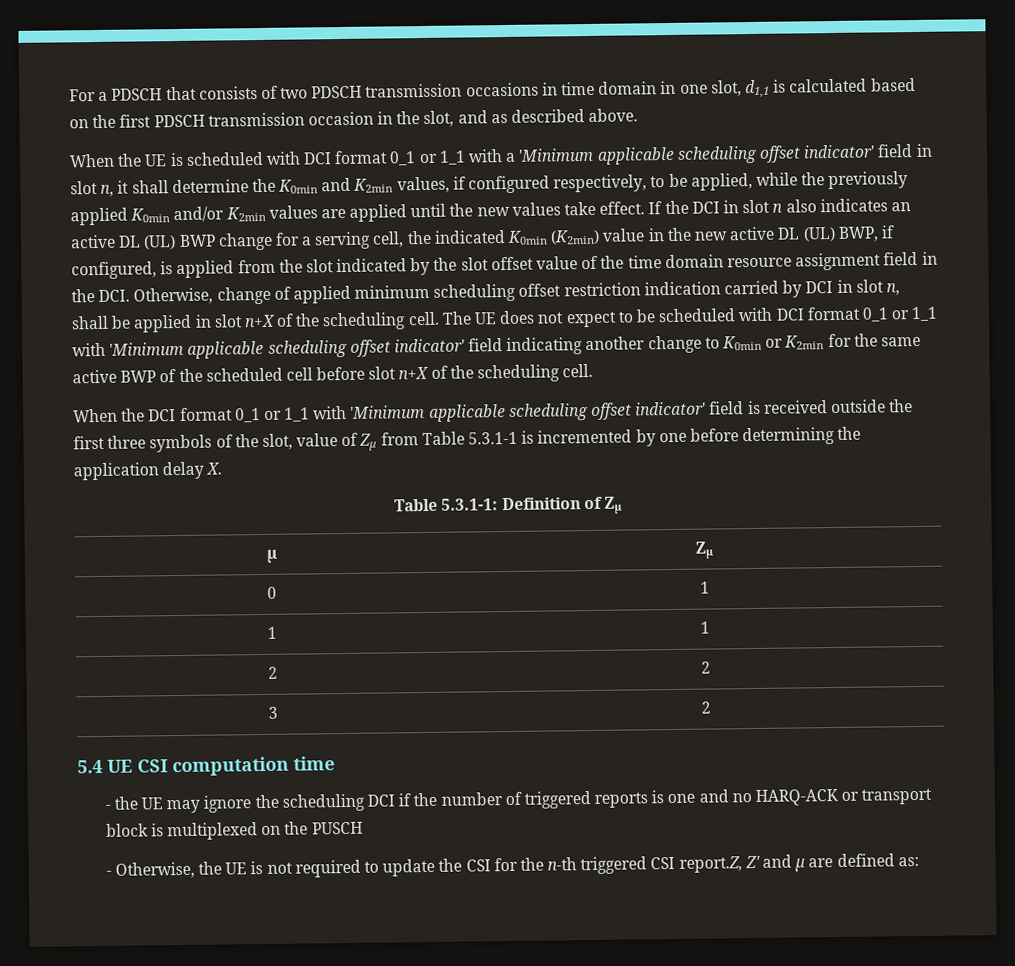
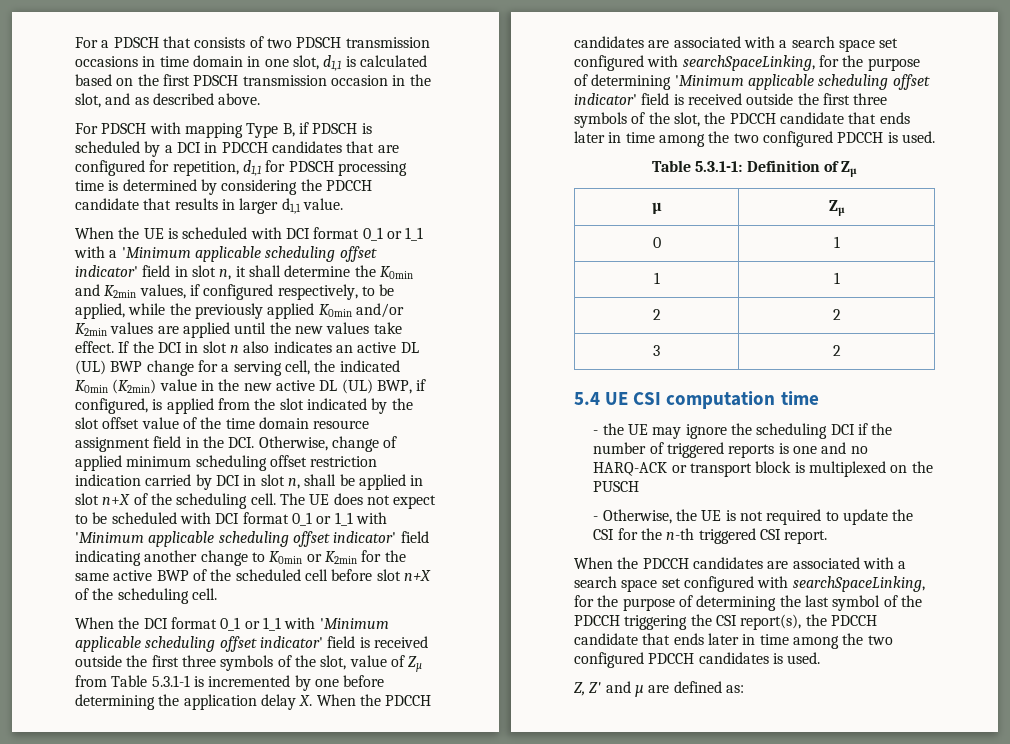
+ For PDSCH with mapping Type B, if PDSCH is scheduled by a DCI in PDCCH candidates that are configured for repetition, d1,1 for PDSCH processing time is determined by considering the PDCCH candidate that results in larger d1,1 value.
- When the DCI format 0_1 or 1_1 with 'Minimum applicable scheduling offset indicator' field is received outside the first three symbols of the slot, value of Zµ from Table 5.3.1-1 is incremented by one before determining the application delay X.
+ When the DCI format 0_1 or 1_1 with 'Minimum applicable scheduling offset indicator' field is received outside the first three symbols of the slot, value of Zµ from Table 5.3.1-1 is incremented by one before determining the application delay X. When the PDCCH candidates are associated with a search space set configured with searchSpaceLinking, for the purpose of determining 'Minimum applicable scheduling offset indicator' field is received outside the first three symbols of the slot, the PDCCH candidate that ends later in time among the two configured PDCCH is used.
- - Otherwise, the UE is not required to update the CSI for the n-th triggered CSI report.Z, Z' and µ are defined as:
+ - Otherwise, the UE is not required to update the CSI for the n-th triggered CSI report.
+ When the PDCCH candidates are associated with a search space set configured with searchSpaceLinking, for the purpose of determining the last symbol of the PDCCH triggering the CSI report(s), the PDCCH candidate that ends later in time among the two configured PDCCH candidates is used.
+ Z, Z' and µ are defined as:

